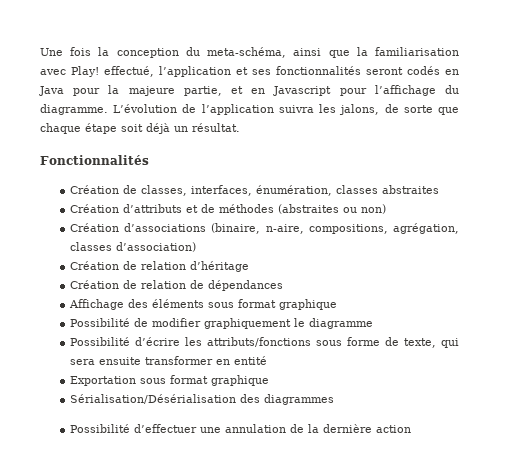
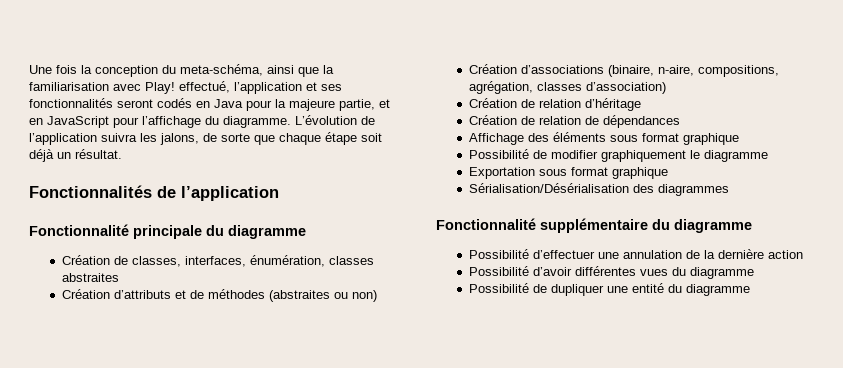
- Une fois la conception du meta-schéma, ainsi que la familiarisation avec Play! effectué, l’application et ses fonctionnalités seront codés en Java pour la majeure partie, et en Javascript pour l’affichage du diagramme.
+ Une fois la conception du meta-schéma, ainsi que la familiarisation avec Play! effectué, l’application et ses fonctionnalités seront codés en Java pour la majeure partie, et en JavaScript pour l’affichage du diagramme.
- Fonctionnalités
+ Fonctionnalités de l’application
+ Fonctionnalité principale du diagramme
- Possibilité d’écrire les attributs/fonctions sous forme de texte, qui sera ensuite transformer en entité
+ Fonctionnalité supplémentaire du diagramme
+ Possibilité d’avoir différentes vues du diagramme
+ Possibilité de dupliquer une entité du diagramme

